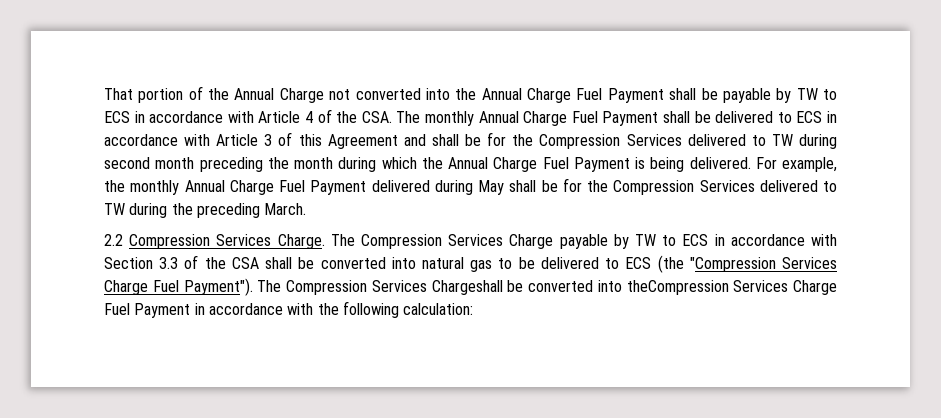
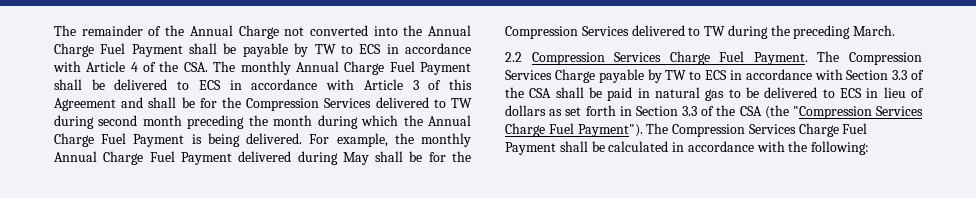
- That portion of the Annual Charge not converted into the Annual Charge Fuel Payment shall be payable by TW to ECS in accordance with Article 4 of the CSA. The monthly Annual Charge Fuel Payment shall be delivered to ECS in accordance with Article 3 of this Agreement and shall be for the Compression Services delivered to TW during second month preceding the month during which the Annual Charge Fuel Payment is being delivered.
+ The remainder of the Annual Charge not converted into the Annual Charge Fuel Payment shall be payable by TW to ECS in accordance with Article 4 of the CSA. The monthly Annual Charge Fuel Payment shall be delivered to ECS in accordance with Article 3 of this Agreement and shall be for the Compression Services delivered to TW during second month preceding the month during which the Annual Charge Fuel Payment is being delivered.
- 2.2 Compression Services Charge.
+ 2.2 Compression Services Charge Fuel Payment.
- The Compression Services Charge payable by TW to ECS in accordance with Section 3.3 of the CSA shall be converted into natural gas to be delivered to ECS (the "Compression Services Charge Fuel Payment").
+ The Compression Services Charge payable by TW to ECS in accordance with Section 3.3 of the CSA shall be paid in natural gas to be delivered to ECS in lieu of dollars as set forth in Section 3.3 of the CSA (the "Compression Services Charge Fuel Payment").
- The Compression Services Chargeshall be converted into theCompression Services Charge Fuel Payment in accordance with the following calculation:
+ The Compression Services Charge Fuel Payment shall be calculated in accordance with the following:

